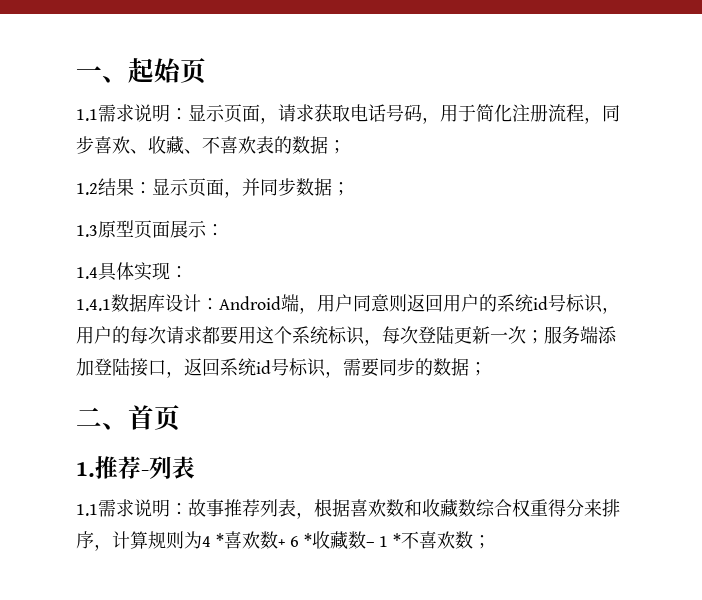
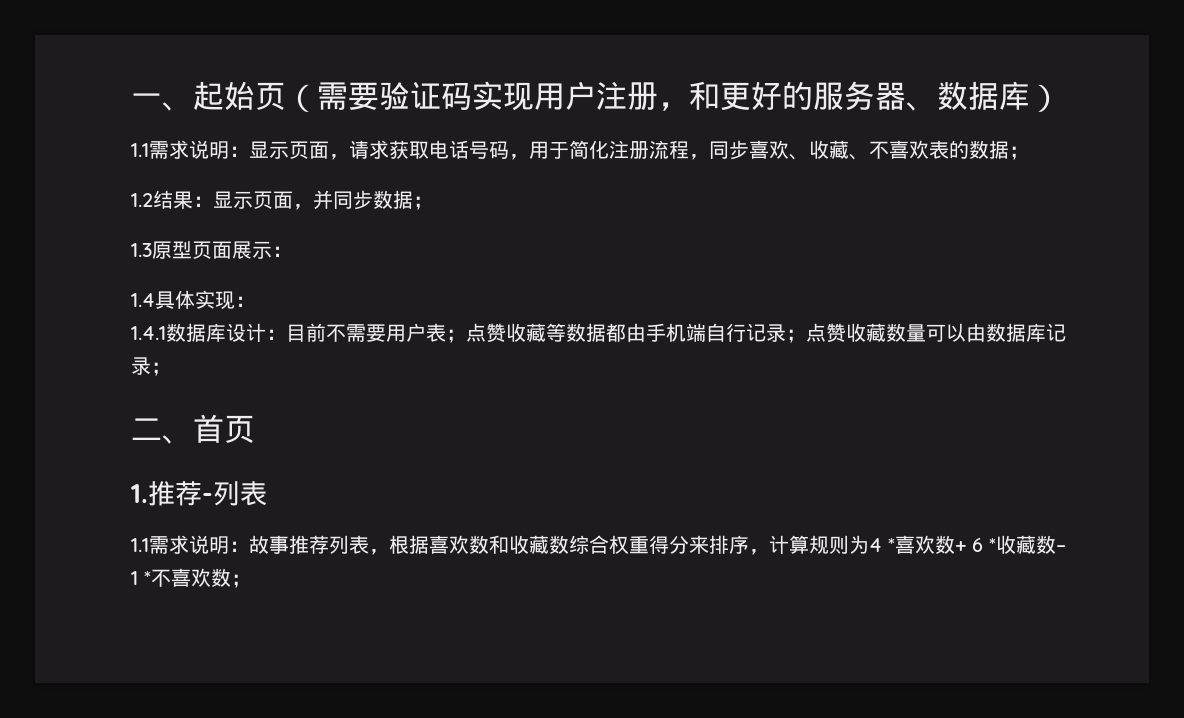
- 一、起始页
+ 一、起始页（需要验证码实现用户注册，和更好的服务器、数据库）
- 1.4.1数据库设计：Android端，用户同意则返回用户的系统id号标识，用户的每次请求都要用这个系统标识，每次登陆更新一次；服务端添加登陆接口，返回系统id号标识，需要同步的数据；
+ 1.4.1数据库设计：目前不需要用户表；点赞收藏等数据都由手机端自行记录；点赞收藏数量可以由数据库记录；

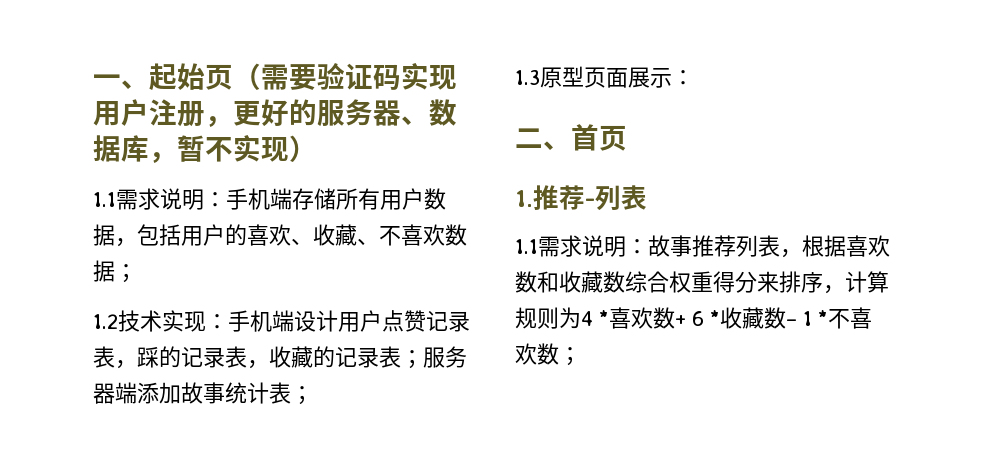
- 一、起始页（需要验证码实现用户注册，和更好的服务器、数据库）
+ 一、起始页（需要验证码实现用户注册，更好的服务器、数据库，暂不实现）
- 1.1需求说明：显示页面，请求获取电话号码，用于简化注册流程，同步喜欢、收藏、不喜欢表的数据；
+ 1.1需求说明：手机端存储所有用户数据，包括用户的喜欢、收藏、不喜欢数据；
- 1.2结果：显示页面，并同步数据；
+ 1.2技术实现：手机端设计用户点赞记录表，踩的记录表，收藏的记录表；服务器端添加故事统计表；
- 1.4具体实现：
- 1.4.1数据库设计：目前不需要用户表；点赞收藏等数据都由手机端自行记录；点赞收藏数量可以由数据库记录；

